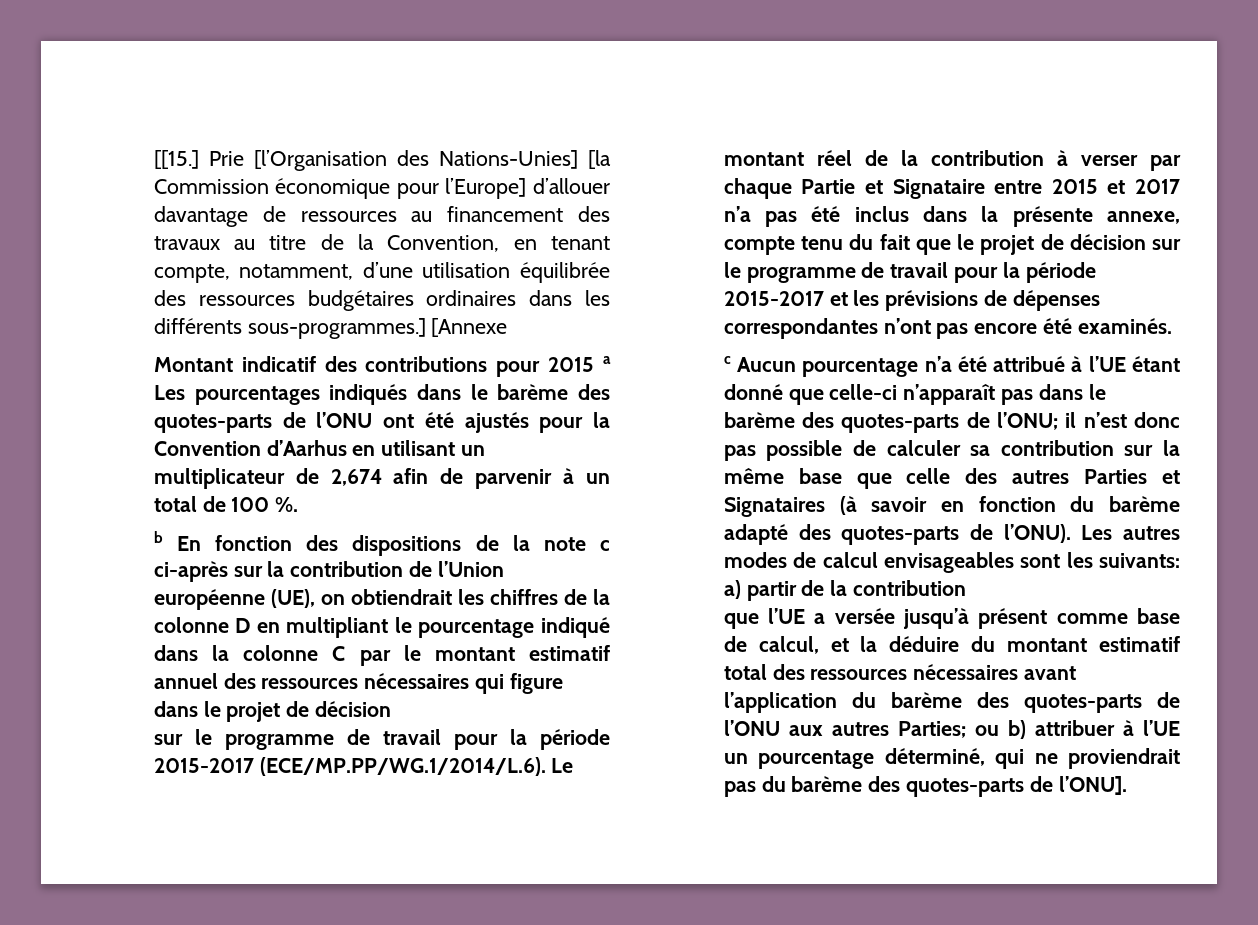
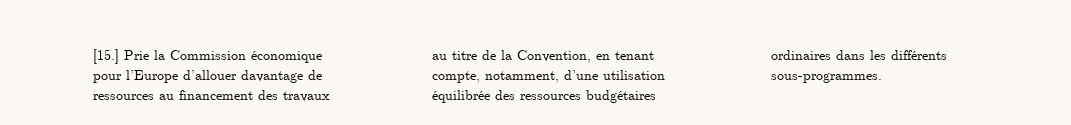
- [[15.] Prie [l’Organisation des Nations-Unies] [la Commission économique pour l’Europe] d’allouer davantage de ressources au financement des travaux au titre de la Convention, en tenant compte, notamment, d’une utilisation équilibrée des ressources budgétaires ordinaires dans les différents sous-programmes.] [Annexe
- Montant indicatif des contributions pour 2015 a Les pourcentages indiqués dans le barème des quotes-parts de l’ONU ont été ajustés pour la Convention d’Aarhus en utilisant un multiplicateur de 2,674 afin de parvenir à un total de 100 %.
- b En fonction des dispositions de la note c ci-après sur la contribution de l’Union européenne (UE), on obtiendrait les chiffres de la colonne D en multipliant le pourcentage indiqué dans la colonne C par le montant estimatif annuel des ressources nécessaires qui figure dans le projet de décision
- sur le programme de travail pour la période 2015-2017 (ECE/MP.PP/WG.1/2014/L.6). Le montant réel de la contribution à verser par chaque Partie et Signataire entre 2015 et 2017 n’a pas été inclus dans la présente annexe, compte tenu du fait que le projet de décision sur le programme de travail pour la période 2015-2017 et les prévisions de dépenses correspondantes n’ont pas encore été examinés.
- c Aucun pourcentage n’a été attribué à l’UE étant donné que celle-ci n’apparaît pas dans le barème des quotes-parts de l’ONU; il n’est donc pas possible de calculer sa contribution sur la même base que celle des autres Parties et Signataires (à savoir en fonction du barème adapté des quotes-parts de l’ONU). Les autres modes de calcul envisageables sont les suivants: a) partir de la contribution
- que l’UE a versée jusqu’à présent comme base de calcul, et la déduire du montant estimatif total des ressources nécessaires avant l’application du barème des quotes-parts de l’ONU aux autres Parties; ou b) attribuer à l’UE un pourcentage déterminé, qui ne proviendrait pas du barème des quotes-parts de l’ONU].
+ [15.] Prie la Commission économique pour l’Europe d’allouer davantage de ressources au financement des travaux au titre de la Convention, en tenant compte, notamment, d’une utilisation équilibrée des ressources budgétaires ordinaires dans les différents sous-programmes.

